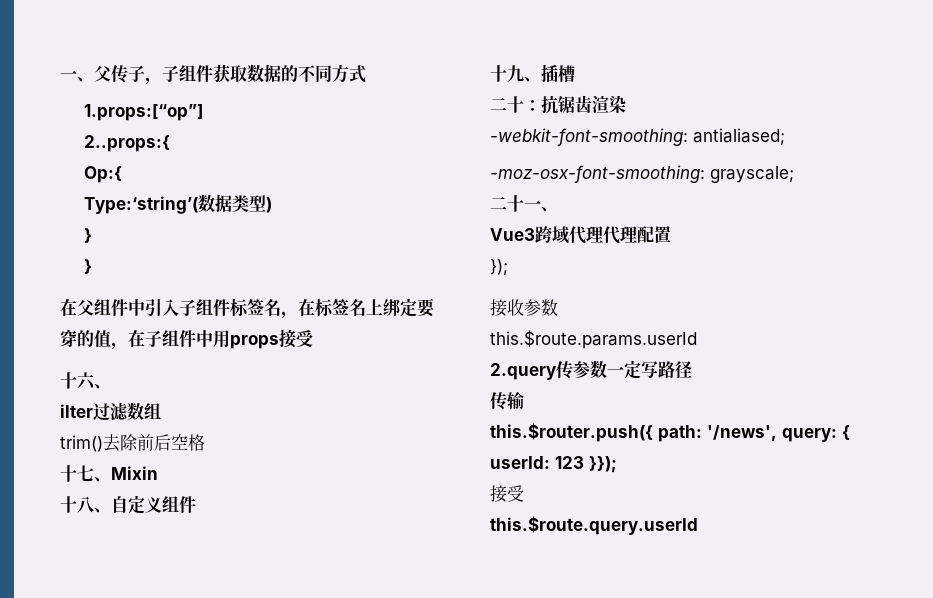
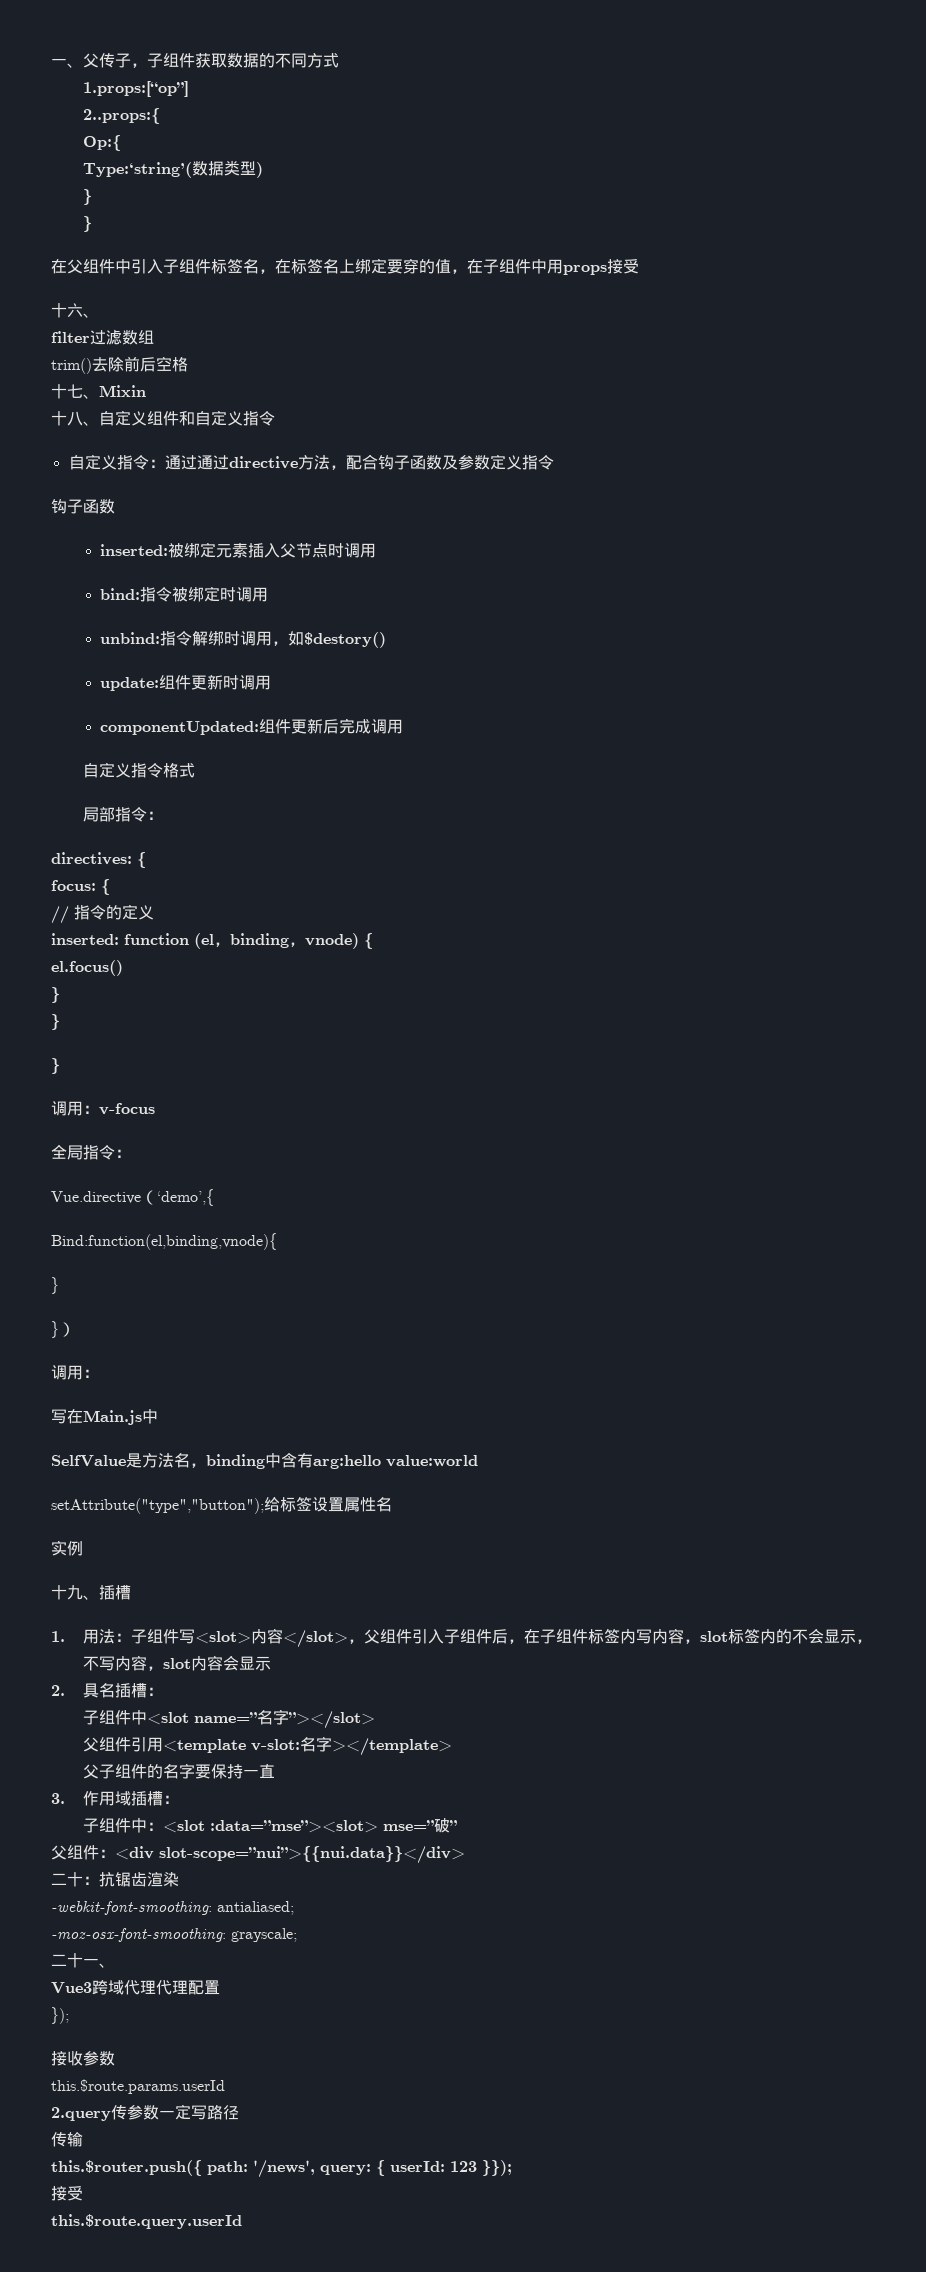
- ilter过滤数组
+ filter过滤数组
- 十八、自定义组件
+ 十八、自定义组件和自定义指令
+ 自定义指令：通过通过directive方法，配合钩子函数及参数定义指令
+ 钩子函数
+ inserted:被绑定元素插入父节点时调用
+ bind:指令被绑定时调用
+ unbind:指令解绑时调用，如$destory()
+ update:组件更新时调用
+ componentUpdated:组件更新后完成调用
+ 自定义指令格式
+ 局部指令：
+ directives: {
+ focus: {
+ // 指令的定义
+ inserted: function (el，binding，vnode) {
+ el.focus()
+ }
+ }
+ }
+ 调用：v-focus
+ 全局指令：
+ Vue.directive（‘demo’,{
+ Bind:function(el,binding,vnode){
+ }
+ }）
+ 调用：
+ 写在Main.js中
+ SelfValue是方法名，binding中含有arg:hello value:world
+ setAttribute("type","button");给标签设置属性名
+ 实例
  十九、插槽
+ 1.用法：子组件写<slot>内容</slot>，父组件引入子组件后，在子组件标签内写内容，slot标签内的不会显示，不写内容，slot内容会显示
+ 2.具名插槽：
+ 子组件中<slot name=”名字”></slot>
+ 父组件引用<template v-slot:名字></template>
+ 父子组件的名字要保持一直
+ 3.作用域插槽：
+ 子组件中：<slot :data=”mse”><slot> mse=”破”
+ 父组件：<div slot-scope=”nui”>{{nui.data}}</div>

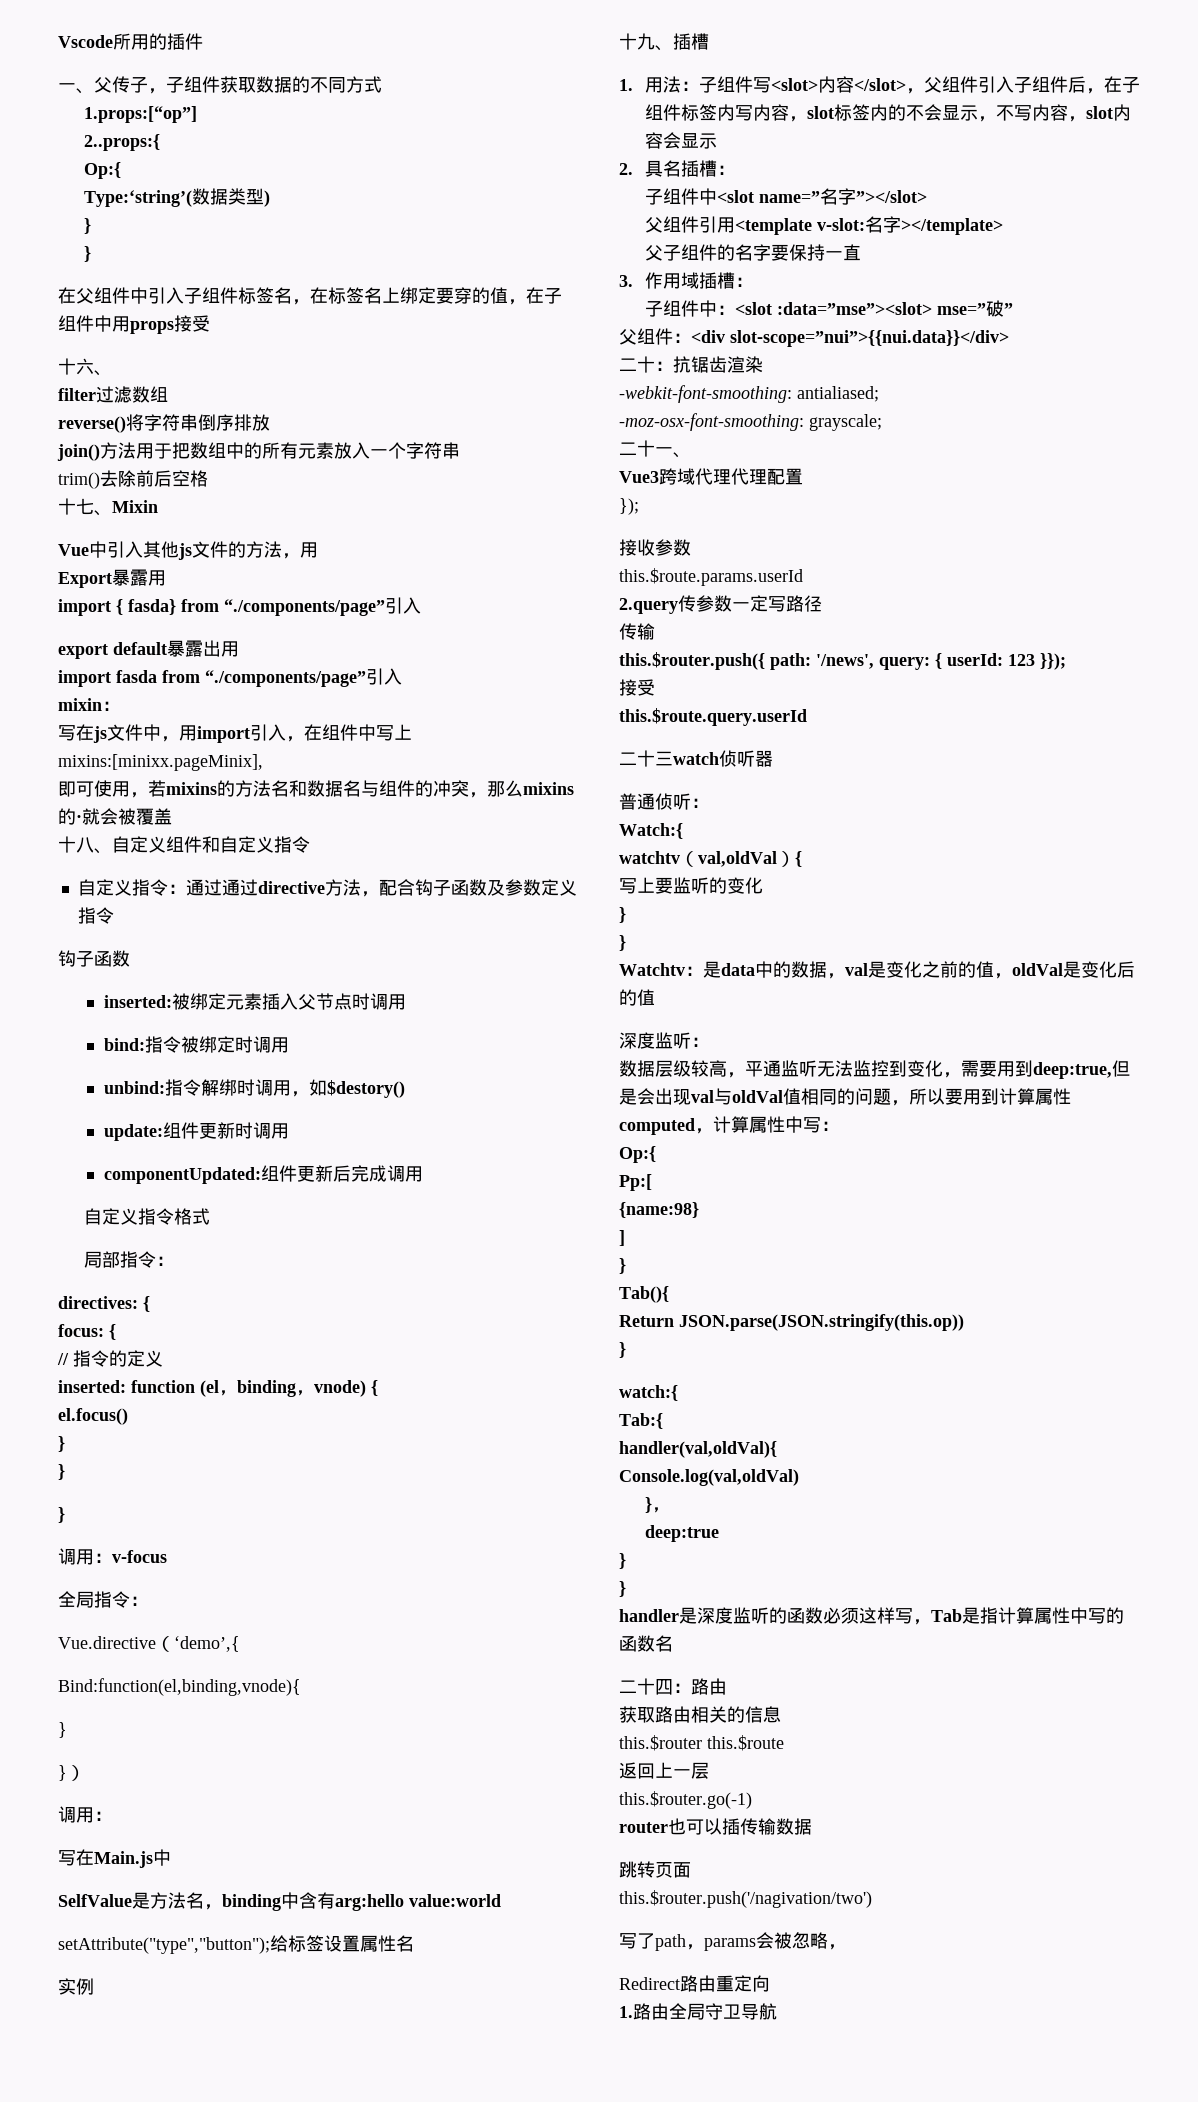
+ Vscode所用的插件
+ reverse()将字符串倒序排放
+ join()方法用于把数组中的所有元素放入一个字符串
+ Vue中引入其他js文件的方法，用
+ Export暴露用
+ import { fasda} from “./components/page”引入
+ export default暴露出用
+ import fasda from “./components/page”引入
+ mixin：
+ 写在js文件中，用import引入，在组件中写上mixins:[minixx.pageMinix],
+ 即可使用，若mixins的方法名和数据名与组件的冲突，那么mixins的·就会被覆盖
+ 二十三watch侦听器
+ 普通侦听：
+ Watch:{
+ watchtv（val,oldVal）{
+ 写上要监听的变化
+ }
+ }
+ Watchtv：是data中的数据，val是变化之前的值，oldVal是变化后的值
+ 深度监听：
+ 数据层级较高，平通监听无法监控到变化，需要用到deep:true,但是会出现val与oldVal值相同的问题，所以要用到计算属性computed，计算属性中写：
+ Op:{
+ Pp:[
+ {name:98}
+ ]
+ }
+ Tab(){
+ Return JSON.parse(JSON.stringify(this.op))
+ }
+ watch:{
+ Tab:{
+ handler(val,oldVal){
+ Console.log(val,oldVal)
+ }，
+ deep:true
+ }
+ }
+ handler是深度监听的函数必须这样写，Tab是指计算属性中写的函数名
+ 二十四：路由
+ 获取路由相关的信息
+ this.$router this.$route
+ 返回上一层
+ this.$router.go(-1)
+ router也可以插传输数据
+ 跳转页面
+ this.$router.push('/nagivation/two')
+ 写了path，params会被忽略，
+ Redirect路由重定向
+ 1.路由全局守卫导航

